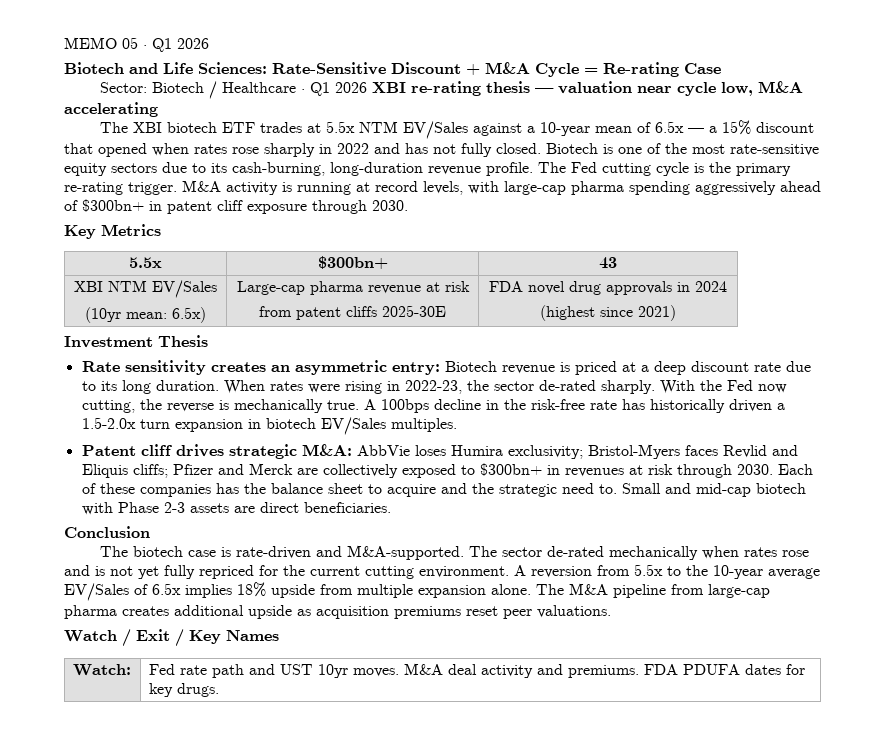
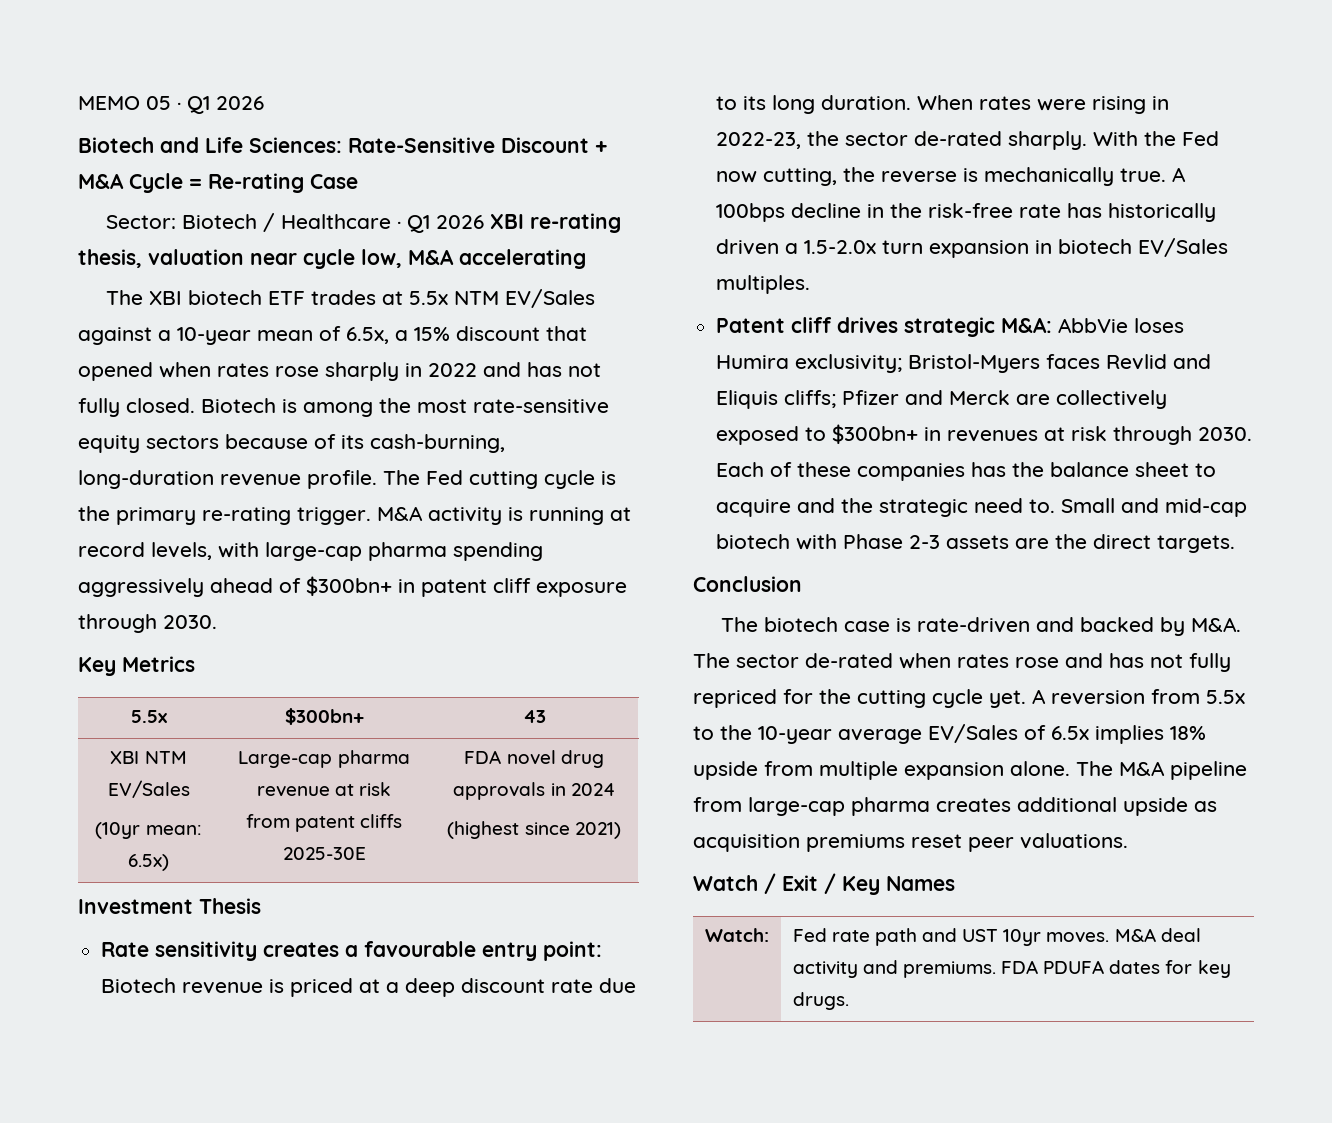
- Sector: Biotech / Healthcare · Q1 2026 XBI re-rating thesis — valuation near cycle low, M&A accelerating
+ Sector: Biotech / Healthcare · Q1 2026 XBI re-rating thesis, valuation near cycle low, M&A accelerating
- The XBI biotech ETF trades at 5.5x NTM EV/Sales against a 10-year mean of 6.5x — a 15% discount that opened when rates rose sharply in 2022 and has not fully closed.
+ The XBI biotech ETF trades at 5.5x NTM EV/Sales against a 10-year mean of 6.5x, a 15% discount that opened when rates rose sharply in 2022 and has not fully closed.
- Biotech is one of the most rate-sensitive equity sectors due to its cash-burning, long-duration revenue profile.
+ Biotech is among the most rate-sensitive equity sectors because of its cash-burning, long-duration revenue profile.
- Rate sensitivity creates an asymmetric entry: Biotech revenue is priced at a deep discount rate due to its long duration.
+ Rate sensitivity creates a favourable entry point: Biotech revenue is priced at a deep discount rate due to its long duration.
- Small and mid-cap biotech with Phase 2-3 assets are direct beneficiaries.
+ Small and mid-cap biotech with Phase 2-3 assets are the direct targets.
- The biotech case is rate-driven and M&A-supported. The sector de-rated mechanically when rates rose and is not yet fully repriced for the current cutting environment.
+ The biotech case is rate-driven and backed by M&A. The sector de-rated when rates rose and has not fully repriced for the cutting cycle yet.

